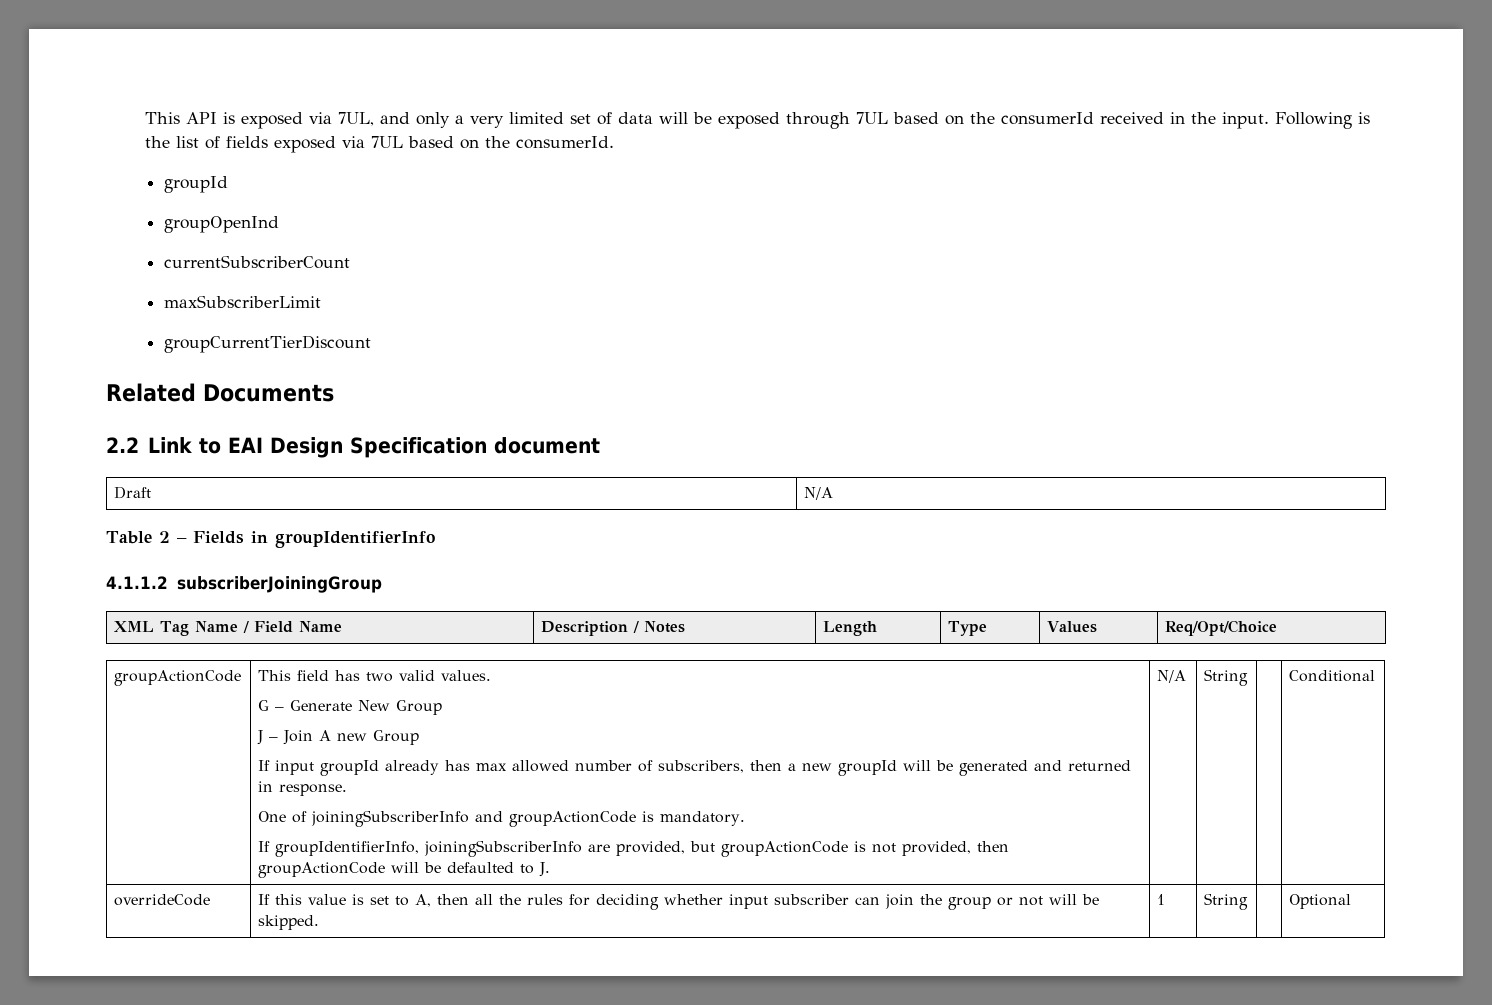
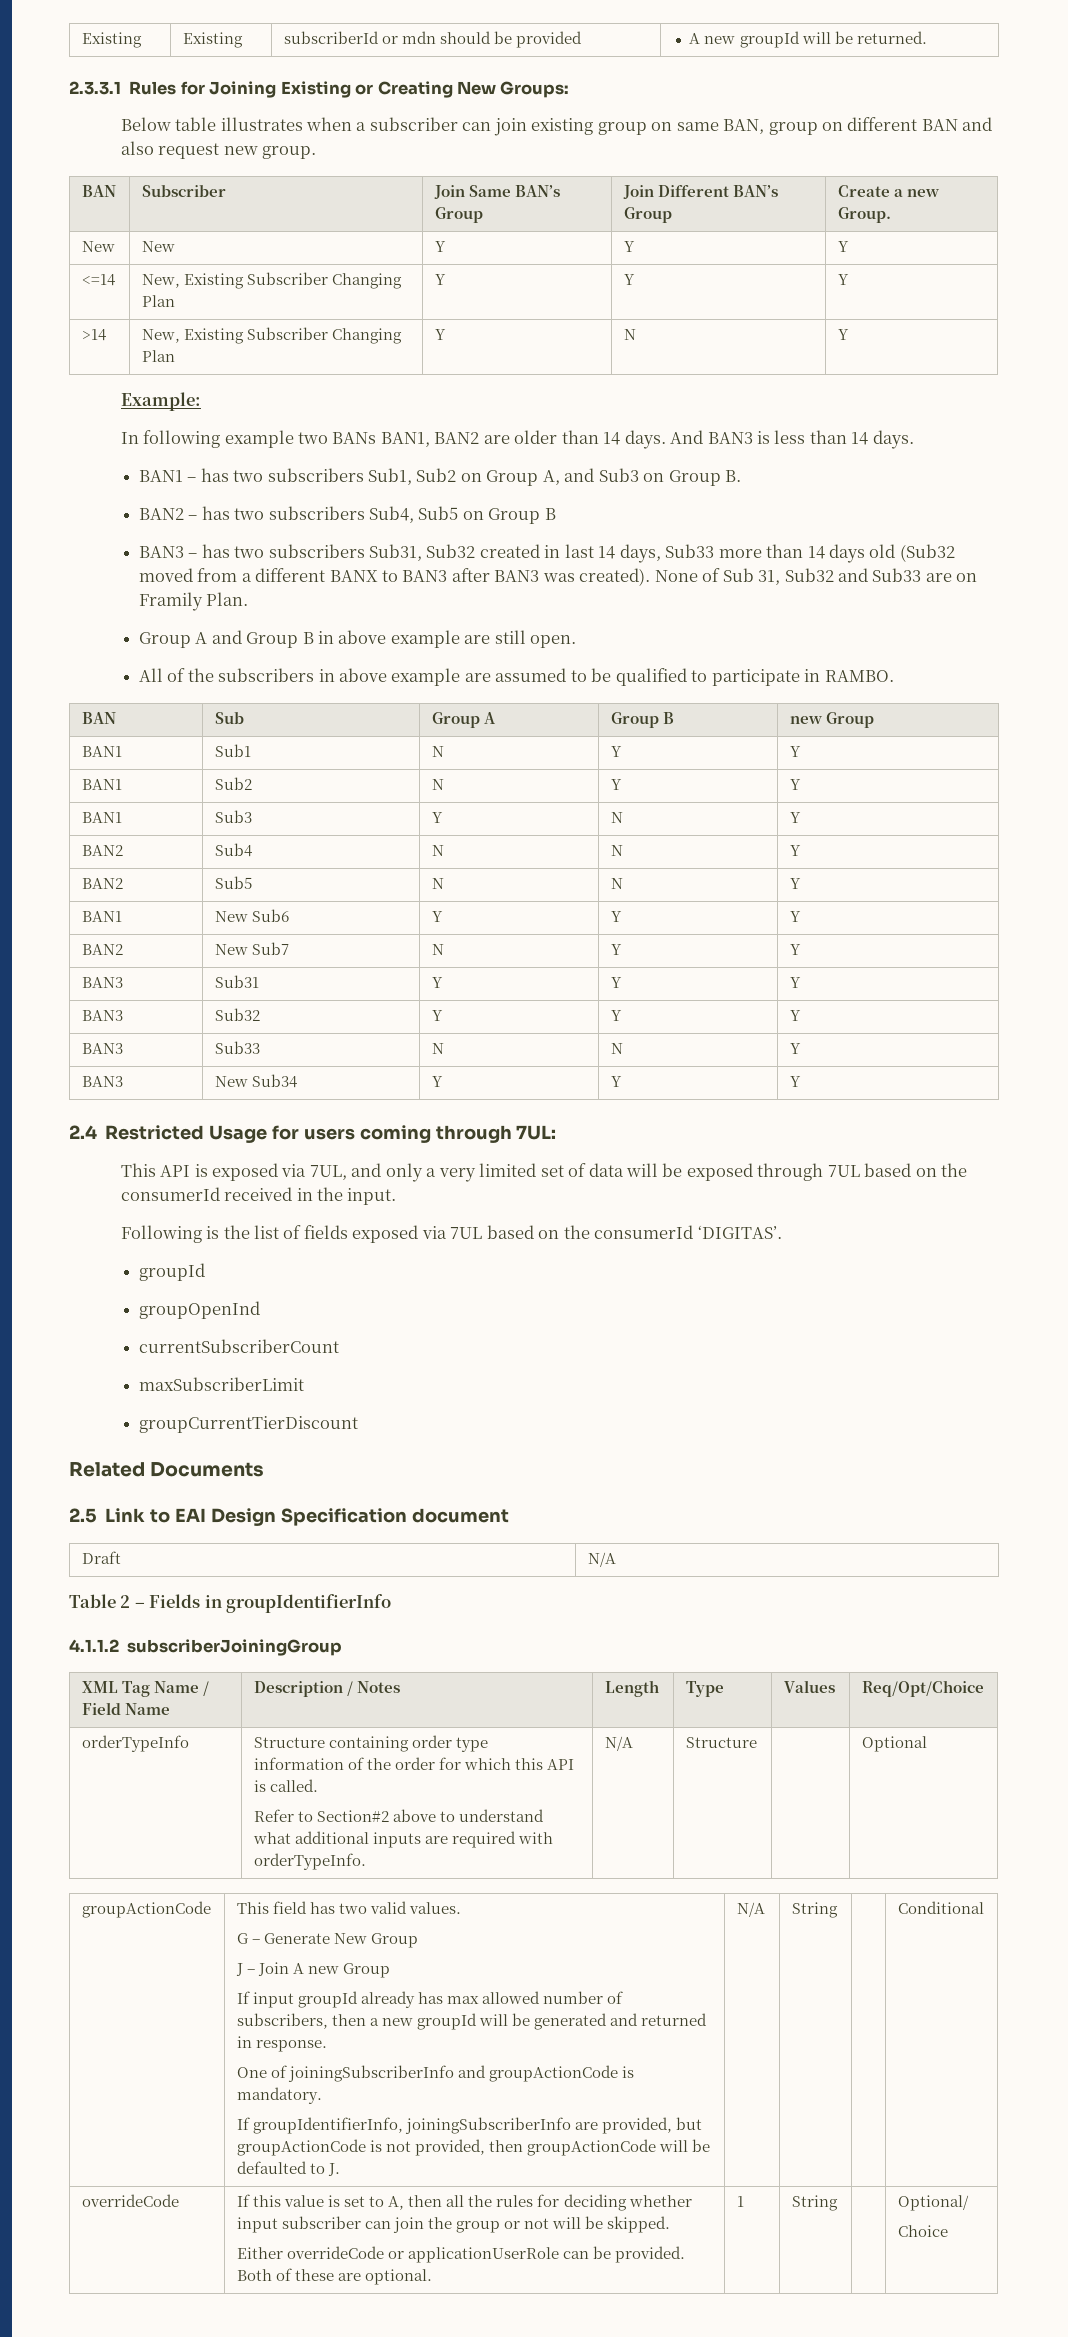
+ Existing | Existing | subscriberId or mdn should be provided | A new groupId will be returned.
+ 2.3.3.1 Rules for Joining Existing or Creating New Groups:
+ Below table illustrates when a subscriber can join existing group on same BAN, group on different BAN and also request new group.
+ BAN | Subscriber | Join Same BAN’s Group | Join Different BAN’s Group | Create a new Group.
+ New | New | Y | Y | Y
+ <=14 | New, Existing Subscriber Changing Plan | Y | Y | Y
+ >14 | New, Existing Subscriber Changing Plan | Y | N | Y
+ Example:
+ In following example two BANs BAN1, BAN2 are older than 14 days. And BAN3 is less than 14 days.
+ BAN1 – has two subscribers Sub1, Sub2 on Group A, and Sub3 on Group B.
+ BAN2 – has two subscribers Sub4, Sub5 on Group B
+ BAN3 – has two subscribers Sub31, Sub32 created in last 14 days, Sub33 more than 14 days old (Sub32 moved from a different BANX to BAN3 after BAN3 was created). None of Sub 31, Sub32 and Sub33 are on Framily Plan.
+ Group A and Group B in above example are still open.
+ All of the subscribers in above example are assumed to be qualified to participate in RAMBO.
+ BAN | Sub | Group A | Group B | new Group
+ BAN1 | Sub1 | N | Y | Y
+ BAN1 | Sub2 | N | Y | Y
+ BAN1 | Sub3 | Y | N | Y
+ BAN2 | Sub4 | N | N | Y
+ BAN2 | Sub5 | N | N | Y
+ BAN1 | New Sub6 | Y | Y | Y
+ BAN2 | New Sub7 | N | Y | Y
+ BAN3 | Sub31 | Y | Y | Y
+ BAN3 | Sub32 | Y | Y | Y
+ BAN3 | Sub33 | N | N | Y
+ BAN3 | New Sub34 | Y | Y | Y
+ 2.4 Restricted Usage for users coming through 7UL:
- This API is exposed via 7UL, and only a very limited set of data will be exposed through 7UL based on the consumerId received in the input. Following is the list of fields exposed via 7UL based on the consumerId.
+ This API is exposed via 7UL, and only a very limited set of data will be exposed through 7UL based on the consumerId received in the input.
+ Following is the list of fields exposed via 7UL based on the consumerId ‘DIGITAS’.
- 2.2 Link to EAI Design Specification document
+ 2.5 Link to EAI Design Specification document
+ orderTypeInfo | Structure containing order type information of the order for which this API is called.
+ Refer to Section#2 above to understand what additional inputs are required with orderTypeInfo. | N/A | Structure | | Optional
+ Either overrideCode or applicationUserRole can be provided. Both of these are optional.
- Optional
+ Optional/
+ Choice

